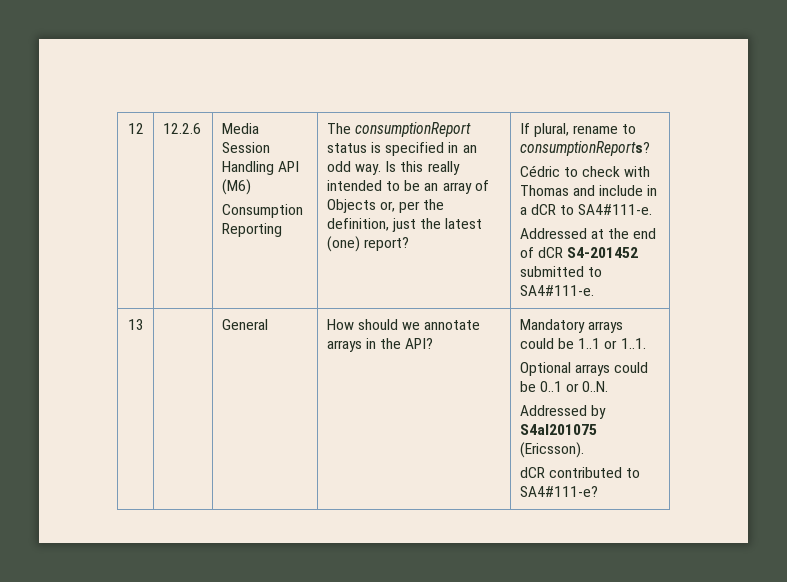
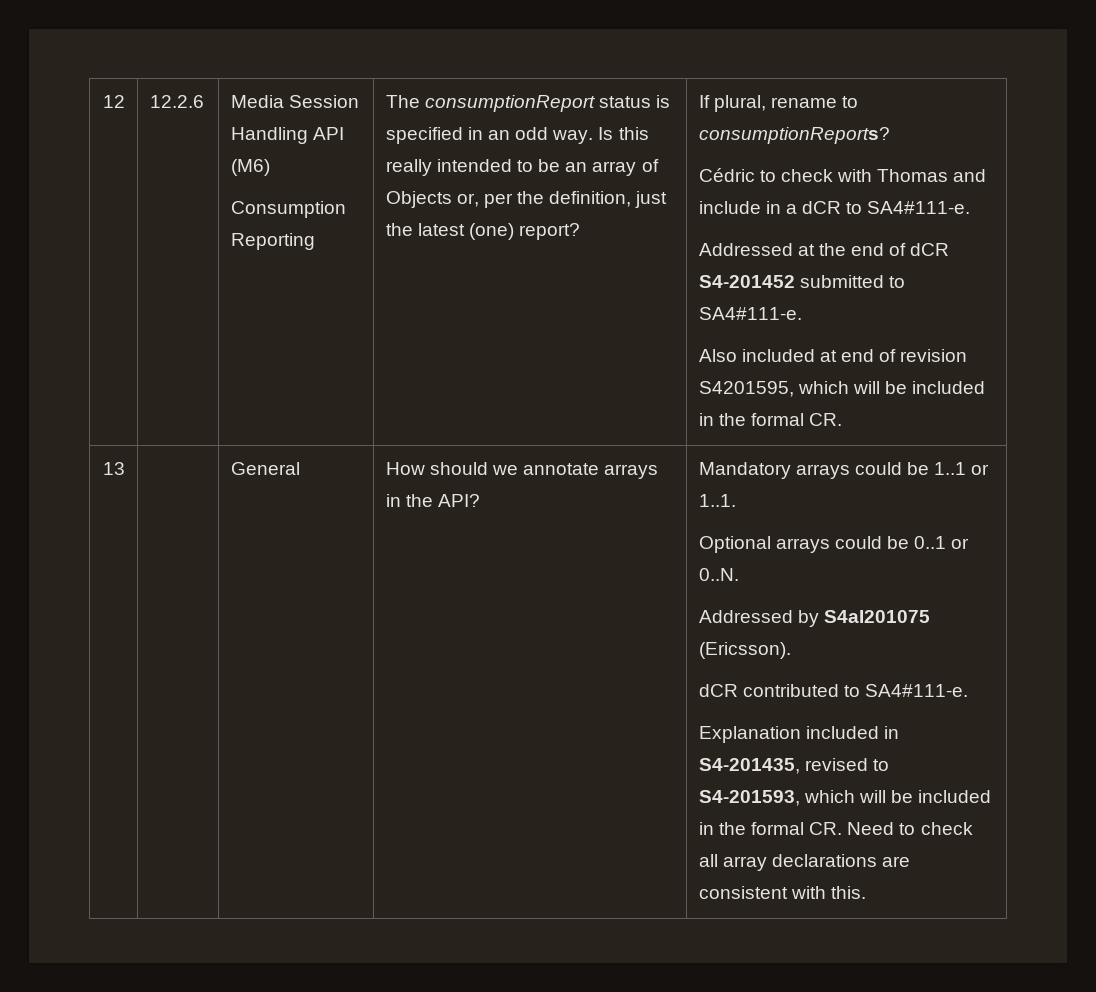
+ Also included at end of revision S4201595, which will be included in the formal CR.
- dCR contributed to SA4#111-e?
+ dCR contributed to SA4#111-e.
+ Explanation included in S4-201435, revised to S4-201593, which will be included in the formal CR. Need to check all array declarations are consistent with this.

